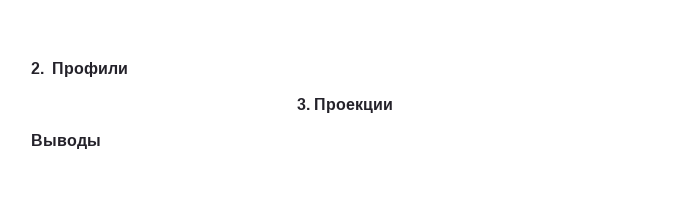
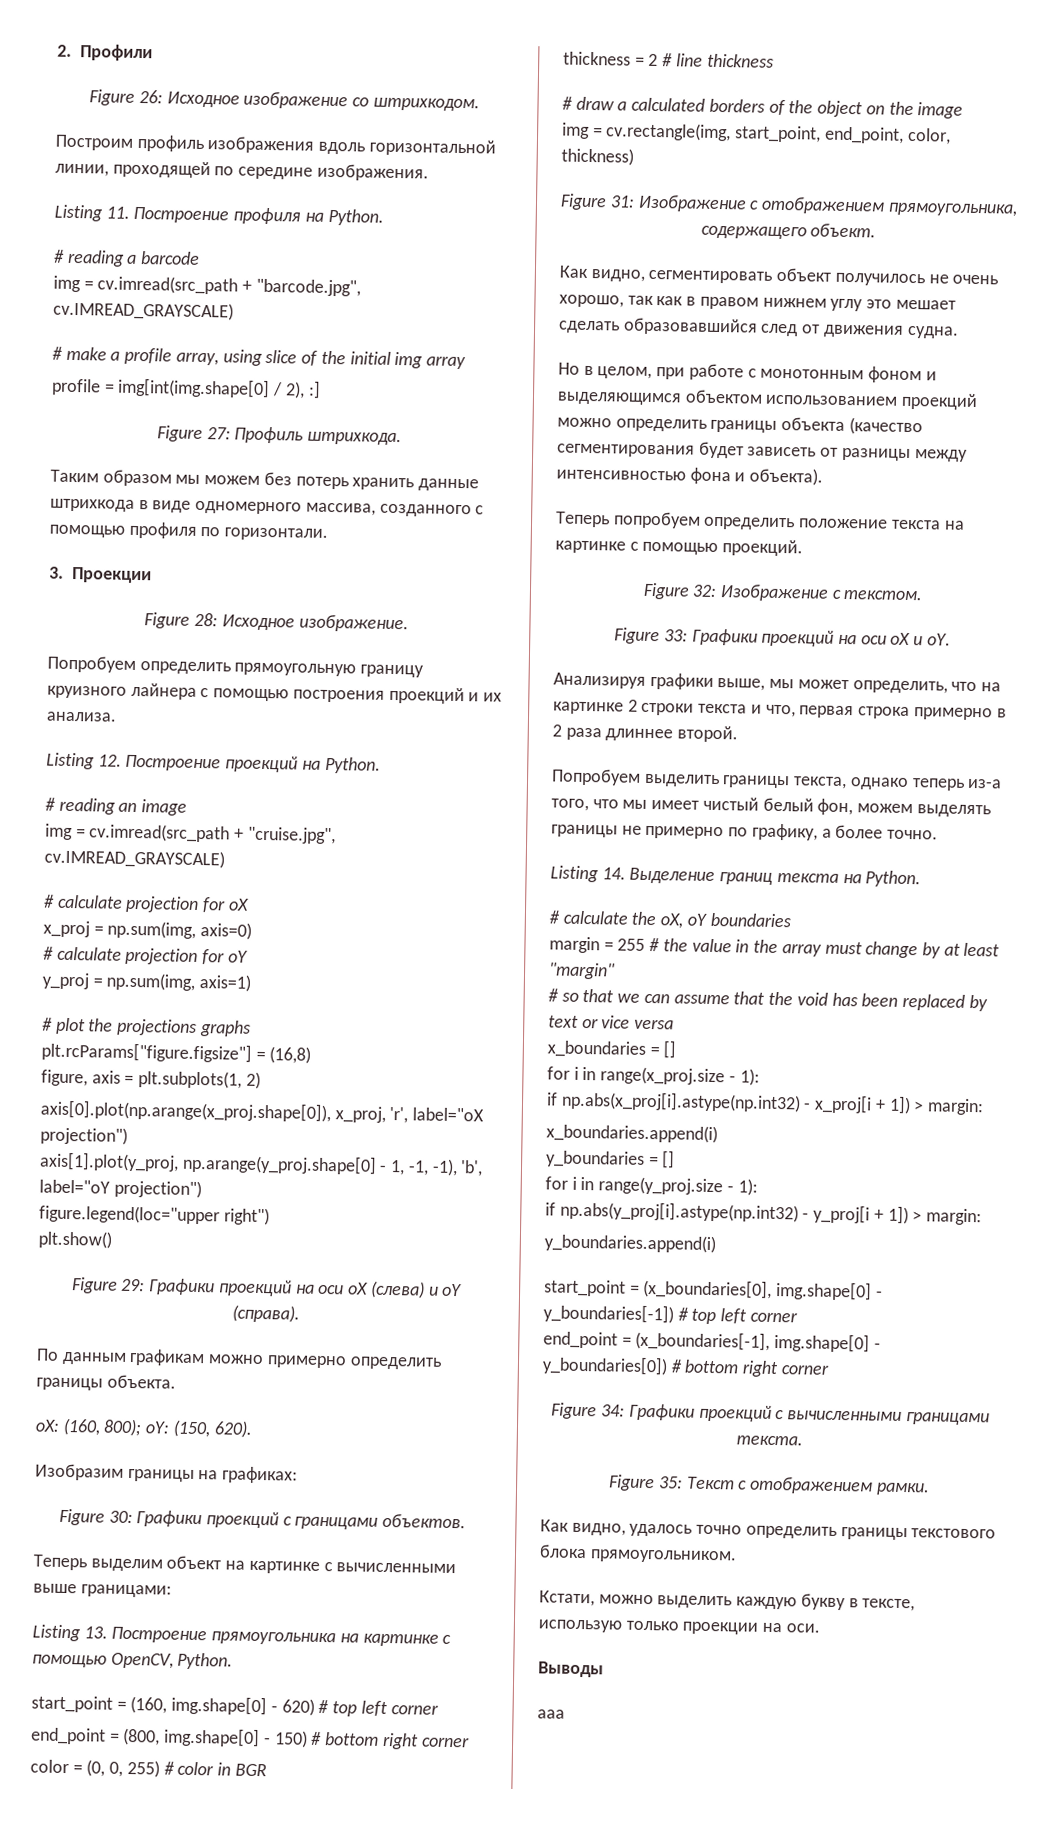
+ Figure 26: Исходное изображение со штрихкодом.
+ Построим профиль изображения вдоль горизонтальной линии, проходящей по середине изображения.
+ Listing 11. Построение профиля на Python.
+ # reading a barcode
+ img = cv.imread(src_path + "barcode.jpg", cv.IMREAD_GRAYSCALE)
+ # make a profile array, using slice of the initial img array
+ profile = img[int(img.shape[0] / 2), :]
+ Figure 27: Профиль штрихкода.
+ Таким образом мы можем без потерь хранить данные штрихкода в виде одномерного массива, созданного с помощью профиля по горизонтали.
  3. Проекции
+ Figure 28: Исходное изображение.
+ Попробуем определить прямоугольную границу круизного лайнера с помощью построения проекций и их анализа.
+ Listing 12. Построение проекций на Python.
+ # reading an image
+ img = cv.imread(src_path + "cruise.jpg", cv.IMREAD_GRAYSCALE)
+ # calculate projection for oX
+ x_proj = np.sum(img, axis=0)
+ # calculate projection for oY
+ y_proj = np.sum(img, axis=1)
+ # plot the projections graphs
+ plt.rcParams["figure.figsize"] = (16,8)
+ figure, axis = plt.subplots(1, 2)
+ axis[0].plot(np.arange(x_proj.shape[0]), x_proj, 'r', label="oX projection")
+ axis[1].plot(y_proj, np.arange(y_proj.shape[0] - 1, -1, -1), 'b', label="oY projection")
+ figure.legend(loc="upper right")
+ plt.show()
+ Figure 29: Графики проекций на оси oX (слева) и oY (справа).
+ По данным графикам можно примерно определить границы объекта.
+ oX: (160, 800); oY: (150, 620).
+ Изобразим границы на графиках:
+ Figure 30: Графики проекций с границами объектов.
+ Теперь выделим объект на картинке с вычисленными выше границами:
+ Listing 13. Построение прямоугольника на картинке с помощью OpenCV, Python.
+ start_point = (160, img.shape[0] - 620) # top left corner
+ end_point = (800, img.shape[0] - 150) # bottom right corner
+ color = (0, 0, 255) # color in BGR
+ thickness = 2 # line thickness
+ # draw a calculated borders of the object on the image
+ img = cv.rectangle(img, start_point, end_point, color, thickness)
+ Figure 31: Изображение с отображением прямоугольника, содержащего объект.
+ Как видно, сегментировать объект получилось не очень хорошо, так как в правом нижнем углу это мешает сделать образовавшийся след от движения судна.
+ Но в целом, при работе с монотонным фоном и выделяющимся объектом использованием проекций можно определить границы объекта (качество сегментирования будет зависеть от разницы между интенсивностью фона и объекта).
+ Теперь попробуем определить положение текста на картинке с помощью проекций.
+ Figure 32: Изображение с текстом.
+ Figure 33: Графики проекций на оси oX и oY.
+ Анализируя графики выше, мы может определить, что на картинке 2 строки текста и что, первая строка примерно в 2 раза длиннее второй.
+ Попробуем выделить границы текста, однако теперь из-а того, что мы имеет чистый белый фон, можем выделять границы не примерно по графику, а более точно.
+ Listing 14. Выделение границ текста на Python.
+ # calculate the oX, oY boundaries
+ margin = 255 # the value in the array must change by at least "margin"
+ # so that we can assume that the void has been replaced by text or vice versa
+ x_boundaries = []
+ for i in range(x_proj.size - 1):
+ if np.abs(x_proj[i].astype(np.int32) - x_proj[i + 1]) > margin:
+ x_boundaries.append(i)
+ y_boundaries = []
+ for i in range(y_proj.size - 1):
+ if np.abs(y_proj[i].astype(np.int32) - y_proj[i + 1]) > margin:
+ y_boundaries.append(i)
+ start_point = (x_boundaries[0], img.shape[0] - y_boundaries[-1]) # top left corner
+ end_point = (x_boundaries[-1], img.shape[0] - y_boundaries[0]) # bottom right corner
+ Figure 34: Графики проекций с вычисленными границами текста.
+ Figure 35: Текст с отображением рамки.
+ Как видно, удалось точно определить границы текстового блока прямоугольником.
+ Кстати, можно выделить каждую букву в тексте, использую только проекции на оси.
+ ааа

